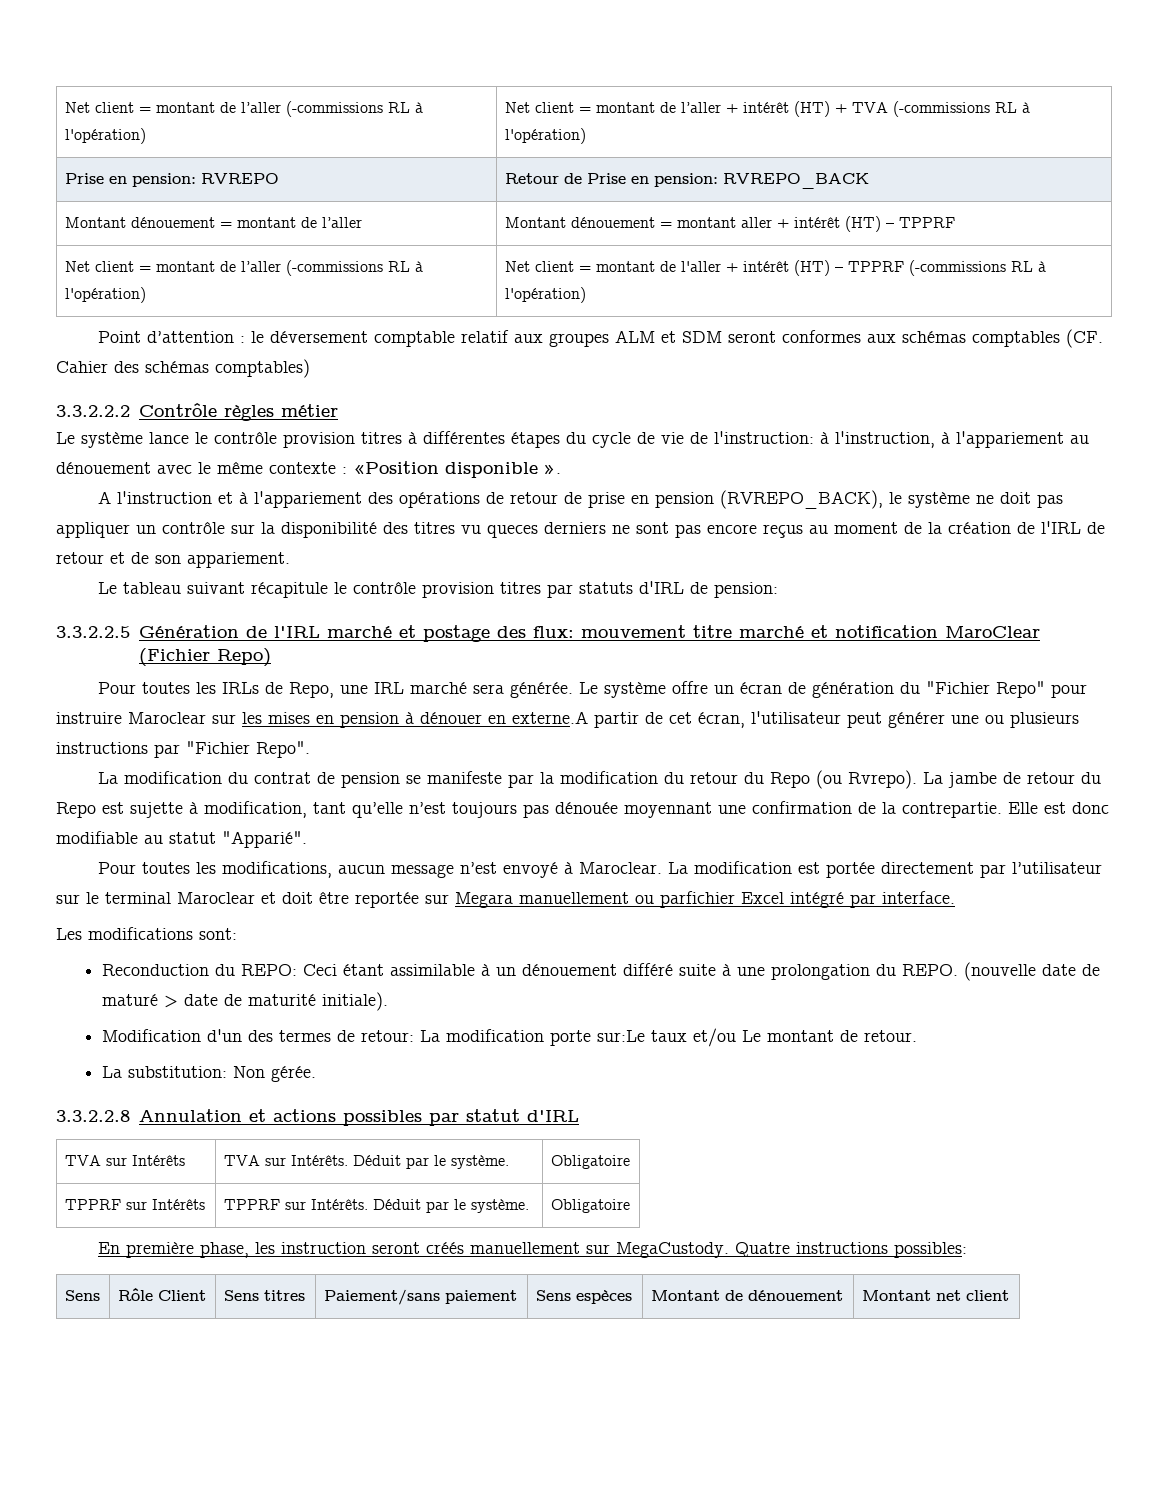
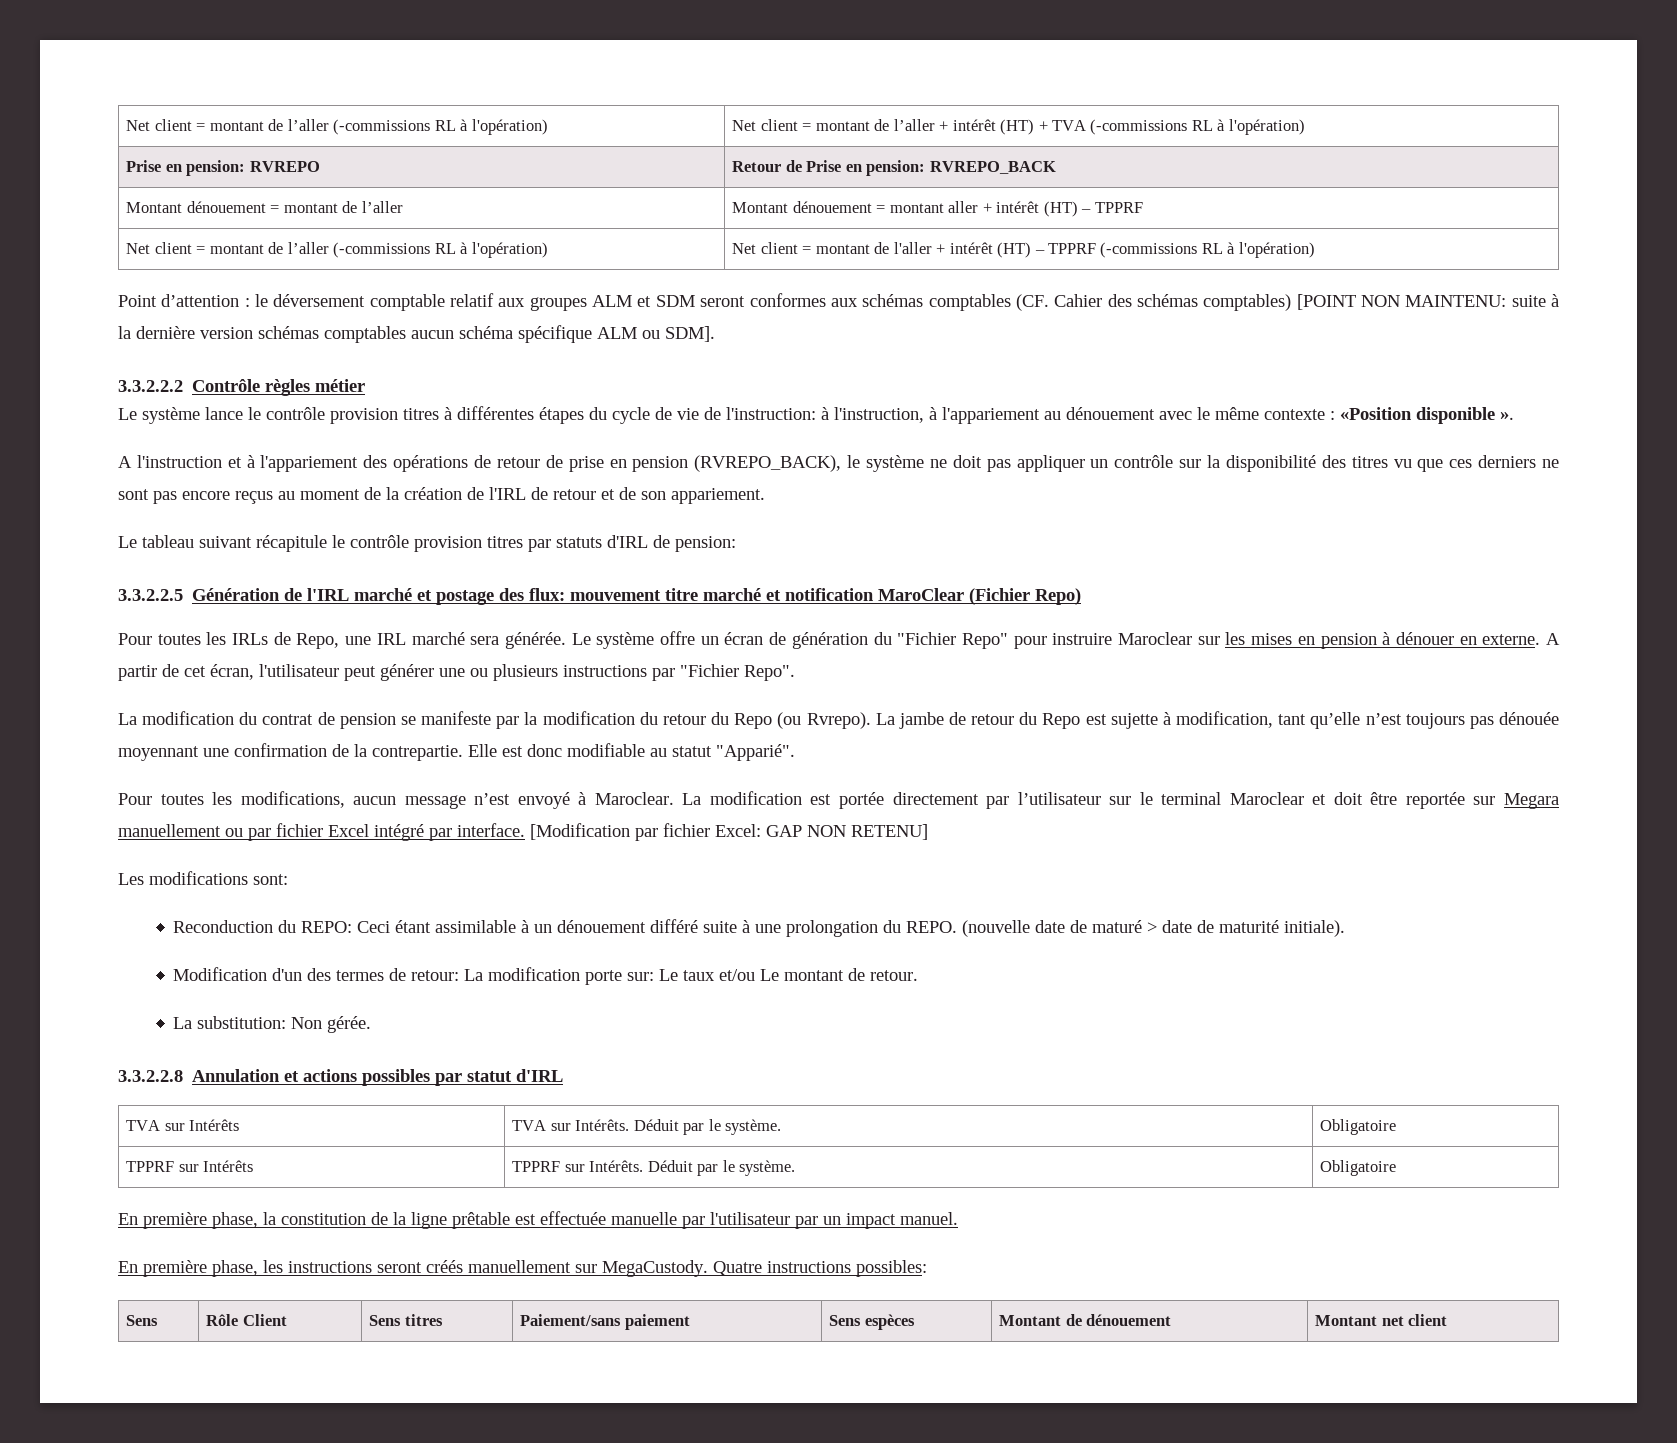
- Point d’attention : le déversement comptable relatif aux groupes ALM et SDM seront conformes aux schémas comptables (CF. Cahier des schémas comptables)
+ Point d’attention : le déversement comptable relatif aux groupes ALM et SDM seront conformes aux schémas comptables (CF. Cahier des schémas comptables) [POINT NON MAINTENU: suite à la dernière version schémas comptables aucun schéma spécifique ALM ou SDM].
- A l'instruction et à l'appariement des opérations de retour de prise en pension (RVREPO_BACK), le système ne doit pas appliquer un contrôle sur la disponibilité des titres vu queces derniers ne sont pas encore reçus au moment de la création de l'IRL de retour et de son appariement.
+ A l'instruction et à l'appariement des opérations de retour de prise en pension (RVREPO_BACK), le système ne doit pas appliquer un contrôle sur la disponibilité des titres vu que ces derniers ne sont pas encore reçus au moment de la création de l'IRL de retour et de son appariement.
- Le système offre un écran de génération du "Fichier Repo" pour instruire Maroclear sur les mises en pension à dénouer en externe.A partir de cet écran, l'utilisateur peut générer une ou plusieurs instructions par "Fichier Repo".
+ Le système offre un écran de génération du "Fichier Repo" pour instruire Maroclear sur les mises en pension à dénouer en externe. A partir de cet écran, l'utilisateur peut générer une ou plusieurs instructions par "Fichier Repo".
- La modification est portée directement par l’utilisateur sur le terminal Maroclear et doit être reportée sur Megara manuellement ou parfichier Excel intégré par interface.
+ La modification est portée directement par l’utilisateur sur le terminal Maroclear et doit être reportée sur Megara manuellement ou par fichier Excel intégré par interface. [Modification par fichier Excel: GAP NON RETENU]
- Modification d'un des termes de retour: La modification porte sur:Le taux et/ou Le montant de retour.
+ Modification d'un des termes de retour: La modification porte sur: Le taux et/ou Le montant de retour.
+ En première phase, la constitution de la ligne prêtable est effectuée manuelle par l'utilisateur par un impact manuel.
- En première phase, les instruction seront créés manuellement sur MegaCustody.
+ En première phase, les instructions seront créés manuellement sur MegaCustody.

